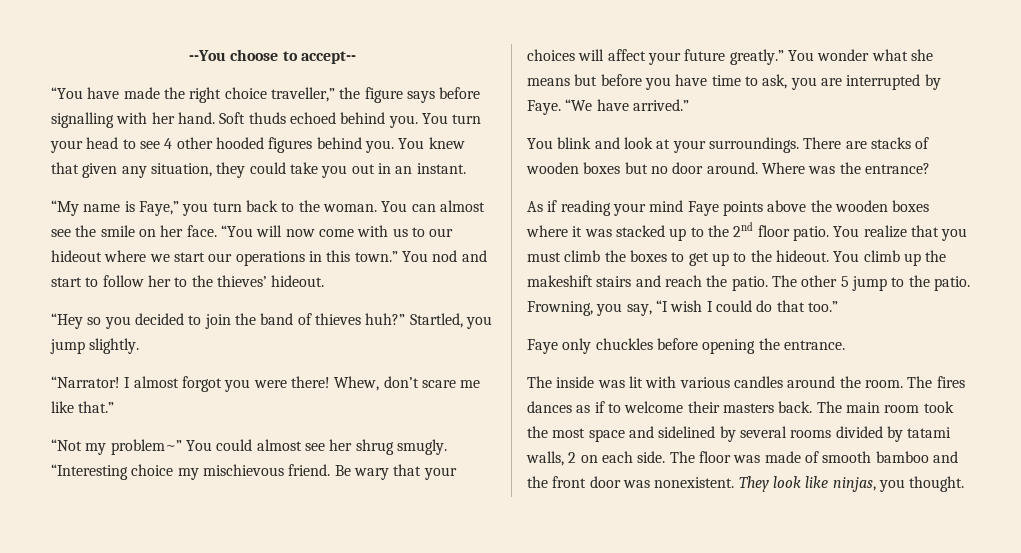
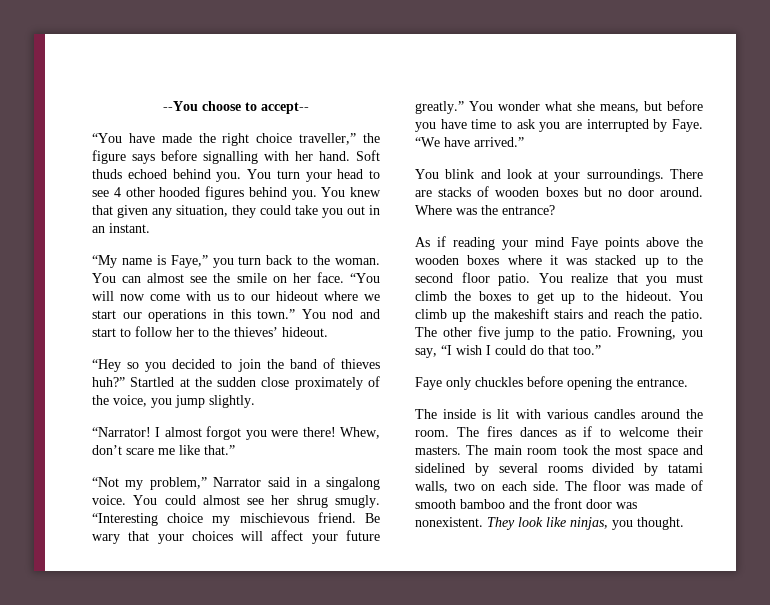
- Startled, you jump slightly.
+ Startled at the sudden close proximately of the voice, you jump slightly.
- “Not my problem~” You could almost see her shrug smugly.
+ “Not my problem,” Narrator said in a singalong voice. You could almost see her shrug smugly.
- You wonder what she means but before you have time to ask, you are interrupted by Faye.
+ You wonder what she means, but before you have time to ask you are interrupted by Faye.
- As if reading your mind Faye points above the wooden boxes where it was stacked up to the 2nd floor patio.
+ As if reading your mind Faye points above the wooden boxes where it was stacked up to the second floor patio.
- The other 5 jump to the patio.
+ The other five jump to the patio.
- The inside was lit with various candles around the room.
+ The inside is lit with various candles around the room.
- The fires dances as if to welcome their masters back.
+ The fires dances as if to welcome their masters.
- The main room took the most space and sidelined by several rooms divided by tatami walls, 2 on each side.
+ The main room took the most space and sidelined by several rooms divided by tatami walls, two on each side.

